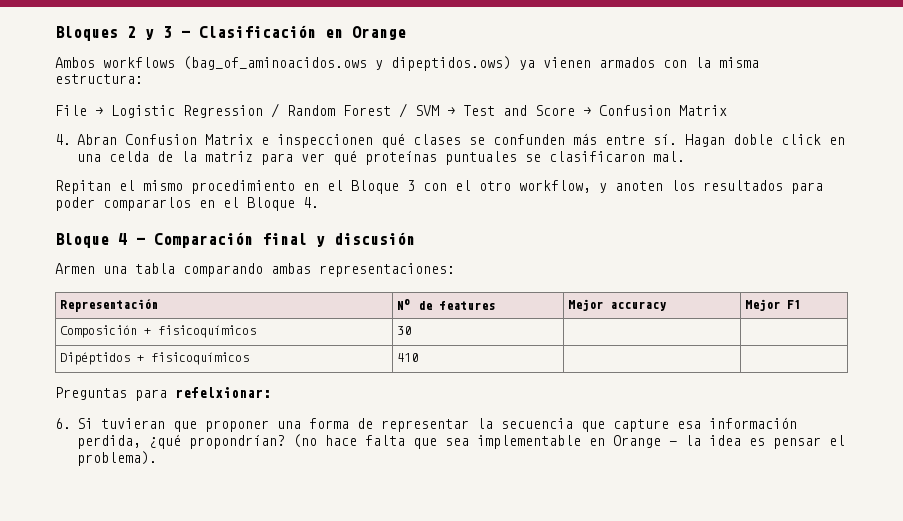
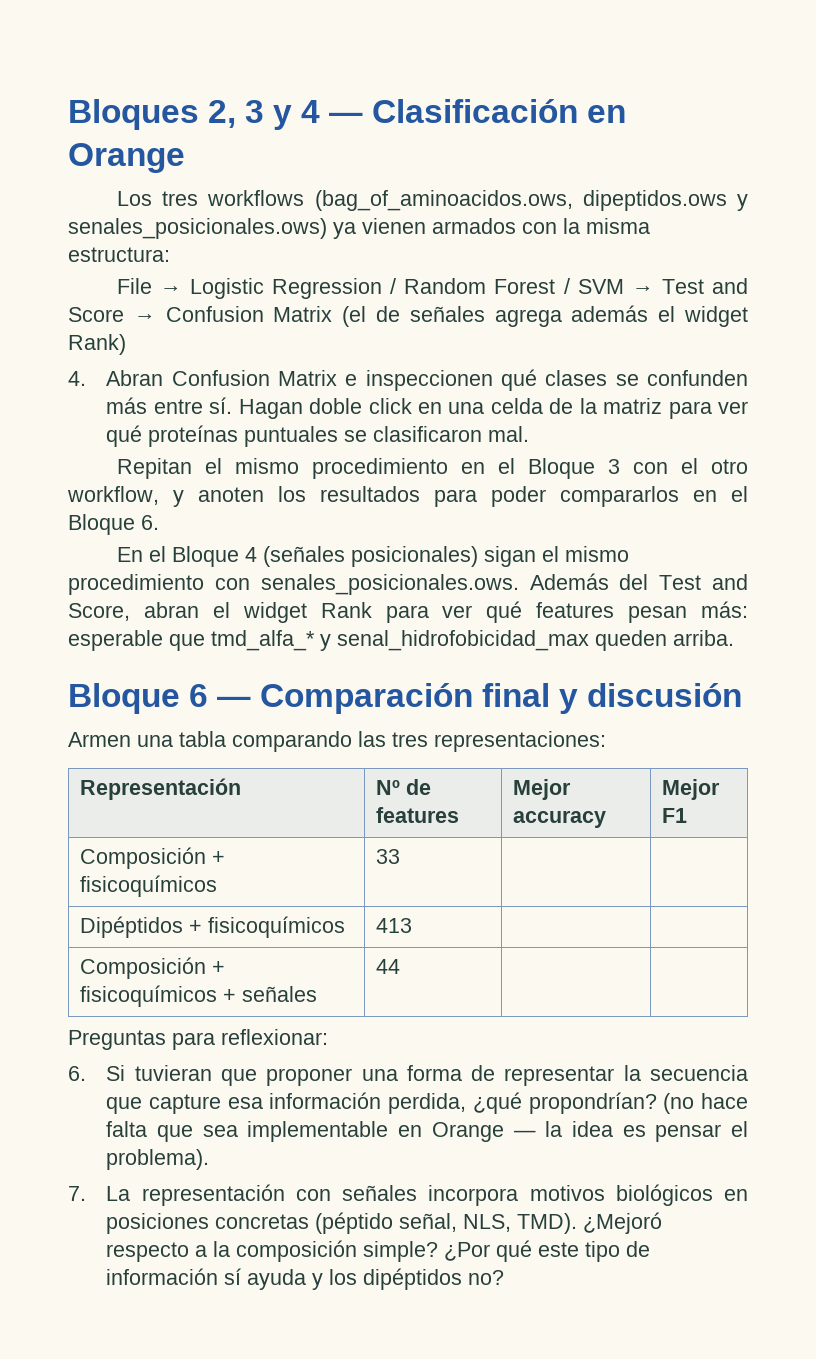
- Bloques 2 y 3 — Clasificación en Orange
+ Bloques 2, 3 y 4 — Clasificación en Orange
- Ambos workflows (bag_of_aminoacidos.ows y dipeptidos.ows) ya vienen armados con la misma estructura:
+ Los tres workflows (bag_of_aminoacidos.ows, dipeptidos.ows y senales_posicionales.ows) ya vienen armados con la misma estructura:
- File → Logistic Regression / Random Forest / SVM → Test and Score → Confusion Matrix
+ File → Logistic Regression / Random Forest / SVM → Test and Score → Confusion Matrix (el de señales agrega además el widget Rank)
- Repitan el mismo procedimiento en el Bloque 3 con el otro workflow, y anoten los resultados para poder compararlos en el Bloque 4.
- Bloque 4 — Comparación final y discusión
+ Repitan el mismo procedimiento en el Bloque 3 con el otro workflow, y anoten los resultados para poder compararlos en el Bloque 6.
+ En el Bloque 4 (señales posicionales) sigan el mismo procedimiento con senales_posicionales.ows. Además del Test and Score, abran el widget Rank para ver qué features pesan más: esperable que tmd_alfa_* y senal_hidrofobicidad_max queden arriba.
+ Bloque 6 — Comparación final y discusión
- Armen una tabla comparando ambas representaciones:
+ Armen una tabla comparando las tres representaciones:
- Composición + fisicoquímicos | 30 | |
+ Composición + fisicoquímicos | 33 | |
- Dipéptidos + fisicoquímicos | 410 | |
+ Dipéptidos + fisicoquímicos | 413 | |
+ Composición + fisicoquímicos + señales | 44 | |
- Preguntas para refelxionar:
+ Preguntas para reflexionar:
+ 7. La representación con señales incorpora motivos biológicos en posiciones concretas (péptido señal, NLS, TMD). ¿Mejoró respecto a la composición simple? ¿Por qué este tipo de información sí ayuda y los dipéptidos no?

